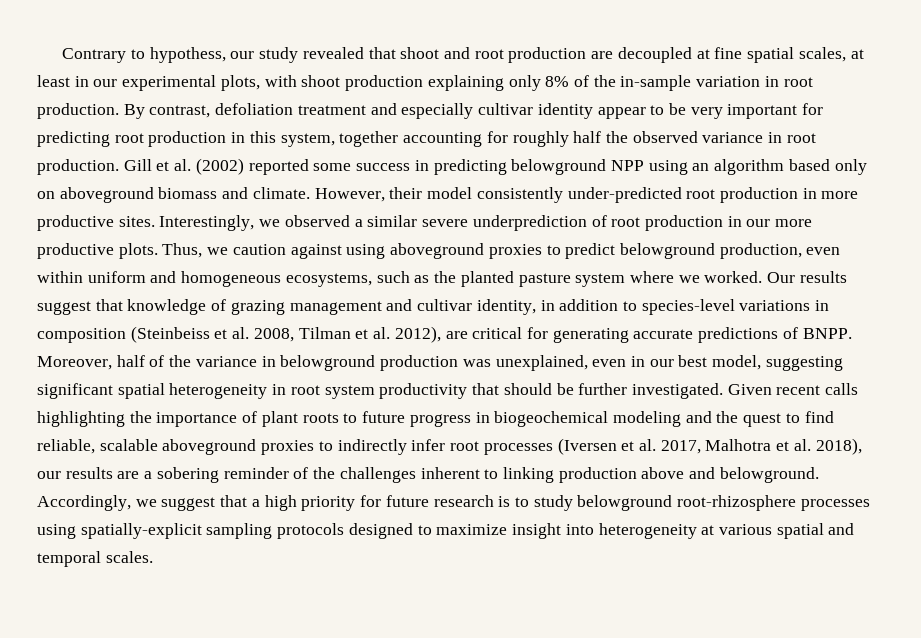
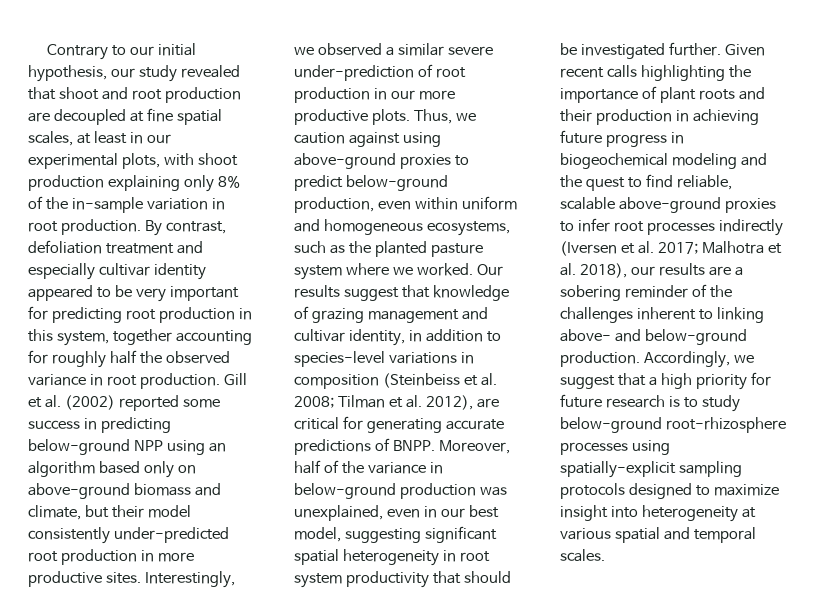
- Contrary to hypothess, our study revealed that shoot and root production are decoupled at fine spatial scales, at least in our experimental plots, with shoot production explaining only 8% of the in-sample variation in root production.
+ Contrary to our initial hypothesis, our study revealed that shoot and root production are decoupled at fine spatial scales, at least in our experimental plots, with shoot production explaining only 8% of the in-sample variation in root production.
- By contrast, defoliation treatment and especially cultivar identity appear to be very important for predicting root production in this system, together accounting for roughly half the observed variance in root production.
+ By contrast, defoliation treatment and especially cultivar identity appeared to be very important for predicting root production in this system, together accounting for roughly half the observed variance in root production.
- Gill et al. (2002) reported some success in predicting belowground NPP using an algorithm based only on aboveground biomass and climate. However, their model consistently under-predicted root production in more productive sites.
+ Gill et al. (2002) reported some success in predicting below-ground NPP using an algorithm based only on above-ground biomass and climate, but their model consistently under-predicted root production in more productive sites.
- Interestingly, we observed a similar severe underprediction of root production in our more productive plots.
+ Interestingly, we observed a similar severe under-prediction of root production in our more productive plots.
- Thus, we caution against using aboveground proxies to predict belowground production, even within uniform and homogeneous ecosystems, such as the planted pasture system where we worked.
+ Thus, we caution against using above-ground proxies to predict below-ground production, even within uniform and homogeneous ecosystems, such as the planted pasture system where we worked.
- Our results suggest that knowledge of grazing management and cultivar identity, in addition to species-level variations in composition (Steinbeiss et al. 2008, Tilman et al. 2012), are critical for generating accurate predictions of BNPP.
+ Our results suggest that knowledge of grazing management and cultivar identity, in addition to species-level variations in composition (Steinbeiss et al. 2008; Tilman et al. 2012), are critical for generating accurate predictions of BNPP.
- Moreover, half of the variance in belowground production was unexplained, even in our best model, suggesting significant spatial heterogeneity in root system productivity that should be further investigated.
+ Moreover, half of the variance in below-ground production was unexplained, even in our best model, suggesting significant spatial heterogeneity in root system productivity that should be investigated further.
- Given recent calls highlighting the importance of plant roots to future progress in biogeochemical modeling and the quest to find reliable, scalable aboveground proxies to indirectly infer root processes (Iversen et al. 2017, Malhotra et al. 2018), our results are a sobering reminder of the challenges inherent to linking production above and belowground.
+ Given recent calls highlighting the importance of plant roots and their production in achieving future progress in biogeochemical modeling and the quest to find reliable, scalable above-ground proxies to infer root processes indirectly (Iversen et al. 2017; Malhotra et al. 2018), our results are a sobering reminder of the challenges inherent to linking above- and below-ground production.
- Accordingly, we suggest that a high priority for future research is to study belowground root-rhizosphere processes using spatially-explicit sampling protocols designed to maximize insight into heterogeneity at various spatial and temporal scales.
+ Accordingly, we suggest that a high priority for future research is to study below-ground root-rhizosphere processes using spatially-explicit sampling protocols designed to maximize insight into heterogeneity at various spatial and temporal scales.

